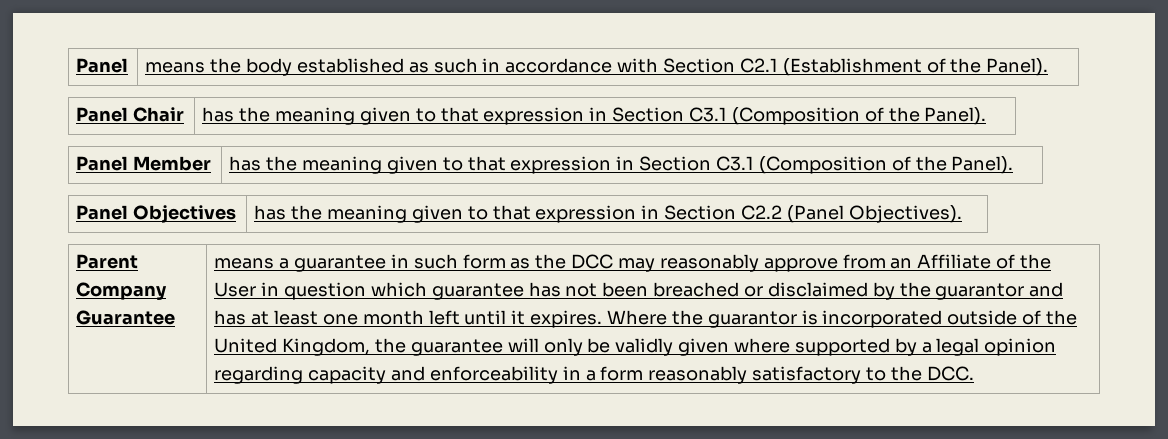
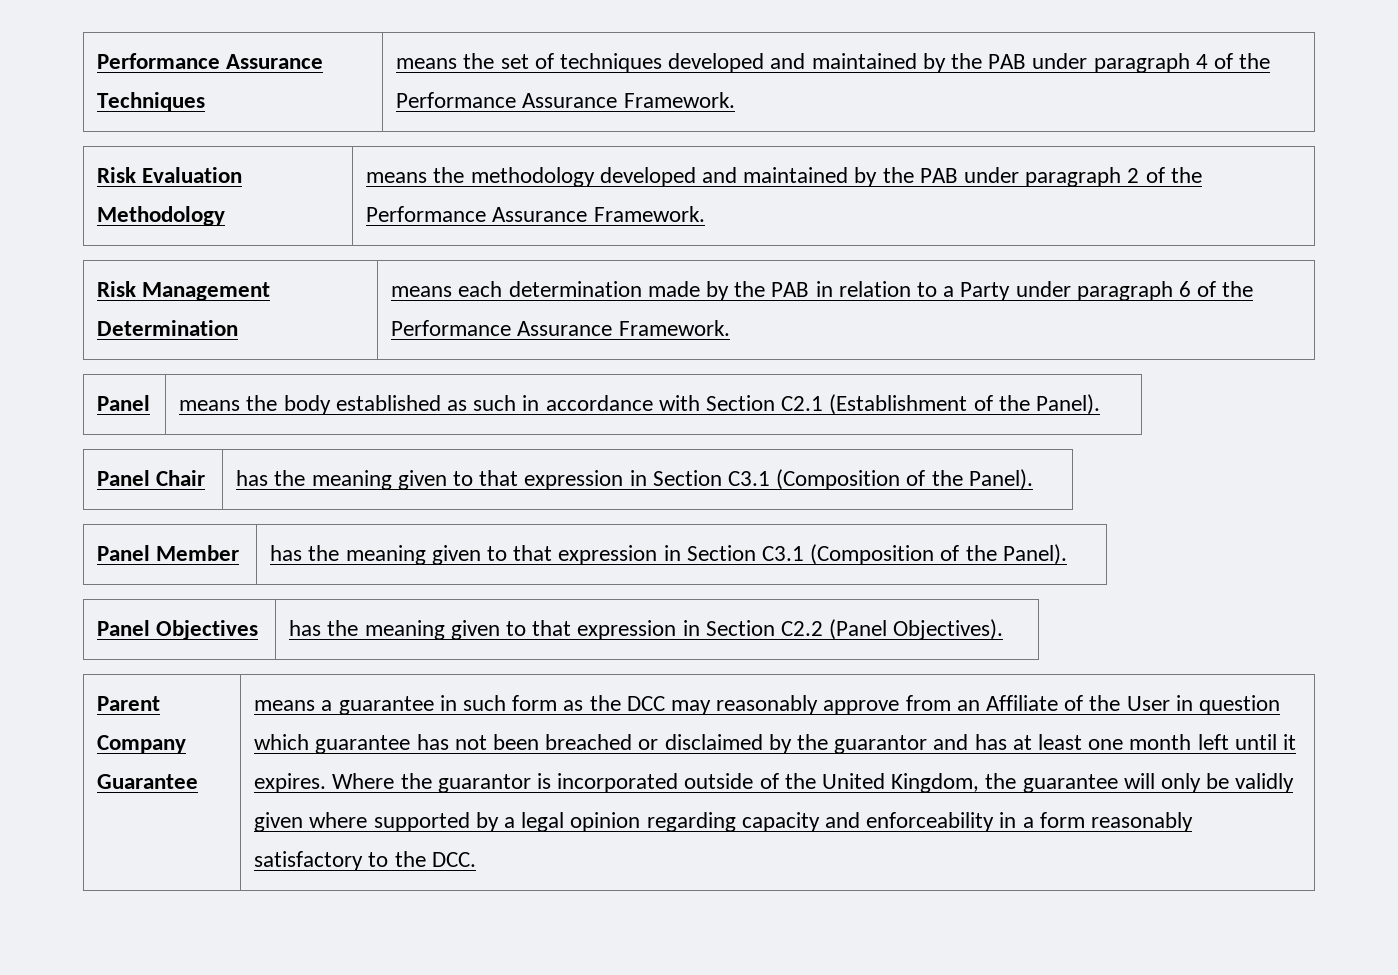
+ Performance Assurance Techniques | means the set of techniques developed and maintained by the PAB under paragraph 4 of the Performance Assurance Framework.
+ Risk Evaluation Methodology | means the methodology developed and maintained by the PAB under paragraph 2 of the Performance Assurance Framework.
+ Risk Management Determination | means each determination made by the PAB in relation to a Party under paragraph 6 of the Performance Assurance Framework.

